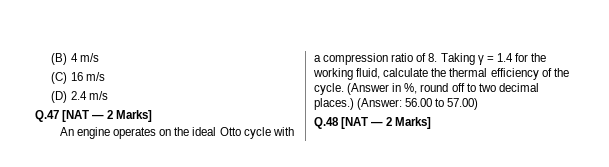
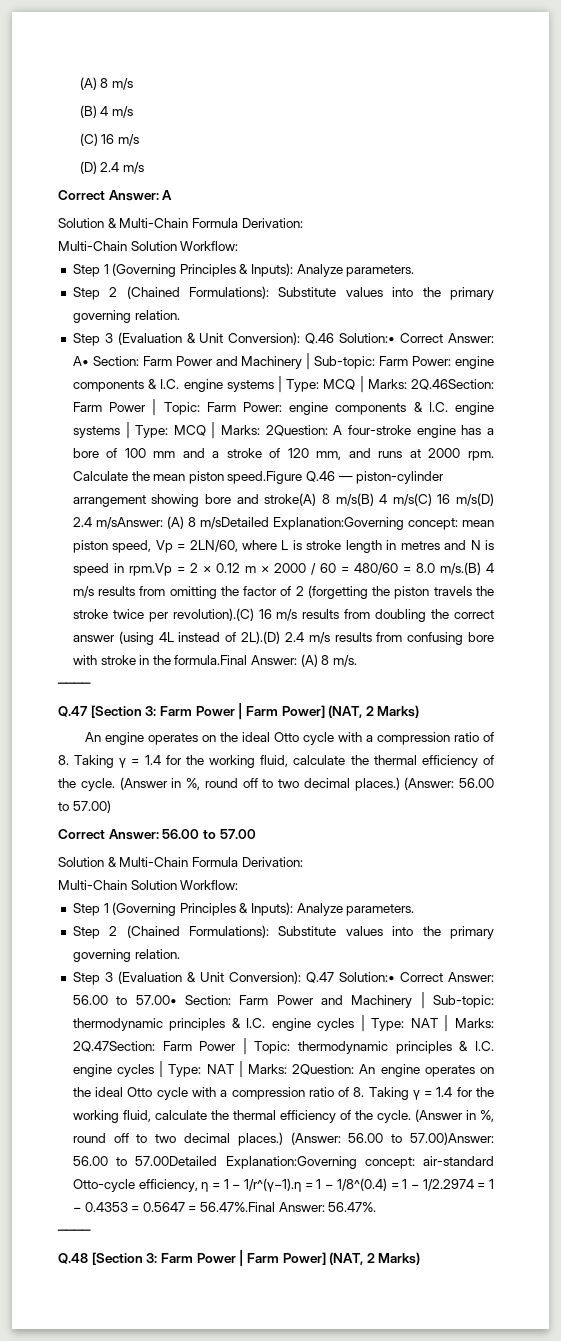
+ (A) 8 m/s
- Q.47 [NAT — 2 Marks]
+ Correct Answer: A
+ Solution & Multi-Chain Formula Derivation:
+ Multi-Chain Solution Workflow:
+ Step 1 (Governing Principles & Inputs): Analyze parameters.
+ Step 2 (Chained Formulations): Substitute values into the primary governing relation.
+ Step 3 (Evaluation & Unit Conversion): Q.46 Solution:• Correct Answer: A• Section: Farm Power and Machinery | Sub-topic: Farm Power: engine components & I.C. engine systems | Type: MCQ | Marks: 2Q.46Section: Farm Power | Topic: Farm Power: engine components & I.C. engine systems | Type: MCQ | Marks: 2Question: A four-stroke engine has a bore of 100 mm and a stroke of 120 mm, and runs at 2000 rpm. Calculate the mean piston speed.Figure Q.46 — piston-cylinder arrangement showing bore and stroke(A) 8 m/s(B) 4 m/s(C) 16 m/s(D) 2.4 m/sAnswer: (A) 8 m/sDetailed Explanation:Governing concept: mean piston speed, Vp = 2LN/60, where L is stroke length in metres and N is speed in rpm.Vp = 2 × 0.12 m × 2000 / 60 = 480/60 = 8.0 m/s.(B) 4 m/s results from omitting the factor of 2 (forgetting the piston travels the stroke twice per revolution).(C) 16 m/s results from doubling the correct answer (using 4L instead of 2L).(D) 2.4 m/s results from confusing bore with stroke in the formula.Final Answer: (A) 8 m/s.
+ ────
+ Q.47 [Section 3: Farm Power | Farm Power] (NAT, 2 Marks)
- Q.48 [NAT — 2 Marks]
+ Correct Answer: 56.00 to 57.00
+ Solution & Multi-Chain Formula Derivation:
+ Multi-Chain Solution Workflow:
+ Step 1 (Governing Principles & Inputs): Analyze parameters.
+ Step 2 (Chained Formulations): Substitute values into the primary governing relation.
+ Step 3 (Evaluation & Unit Conversion): Q.47 Solution:• Correct Answer: 56.00 to 57.00• Section: Farm Power and Machinery | Sub-topic: thermodynamic principles & I.C. engine cycles | Type: NAT | Marks: 2Q.47Section: Farm Power | Topic: thermodynamic principles & I.C. engine cycles | Type: NAT | Marks: 2Question: An engine operates on the ideal Otto cycle with a compression ratio of 8. Taking γ = 1.4 for the working fluid, calculate the thermal efficiency of the cycle. (Answer in %, round off to two decimal places.) (Answer: 56.00 to 57.00)Answer: 56.00 to 57.00Detailed Explanation:Governing concept: air-standard Otto-cycle efficiency, η = 1 − 1/r^(γ−1).η = 1 − 1/8^(0.4) = 1 − 1/2.2974 = 1 − 0.4353 = 0.5647 = 56.47%.Final Answer: 56.47%.
+ ────
+ Q.48 [Section 3: Farm Power | Farm Power] (NAT, 2 Marks)

